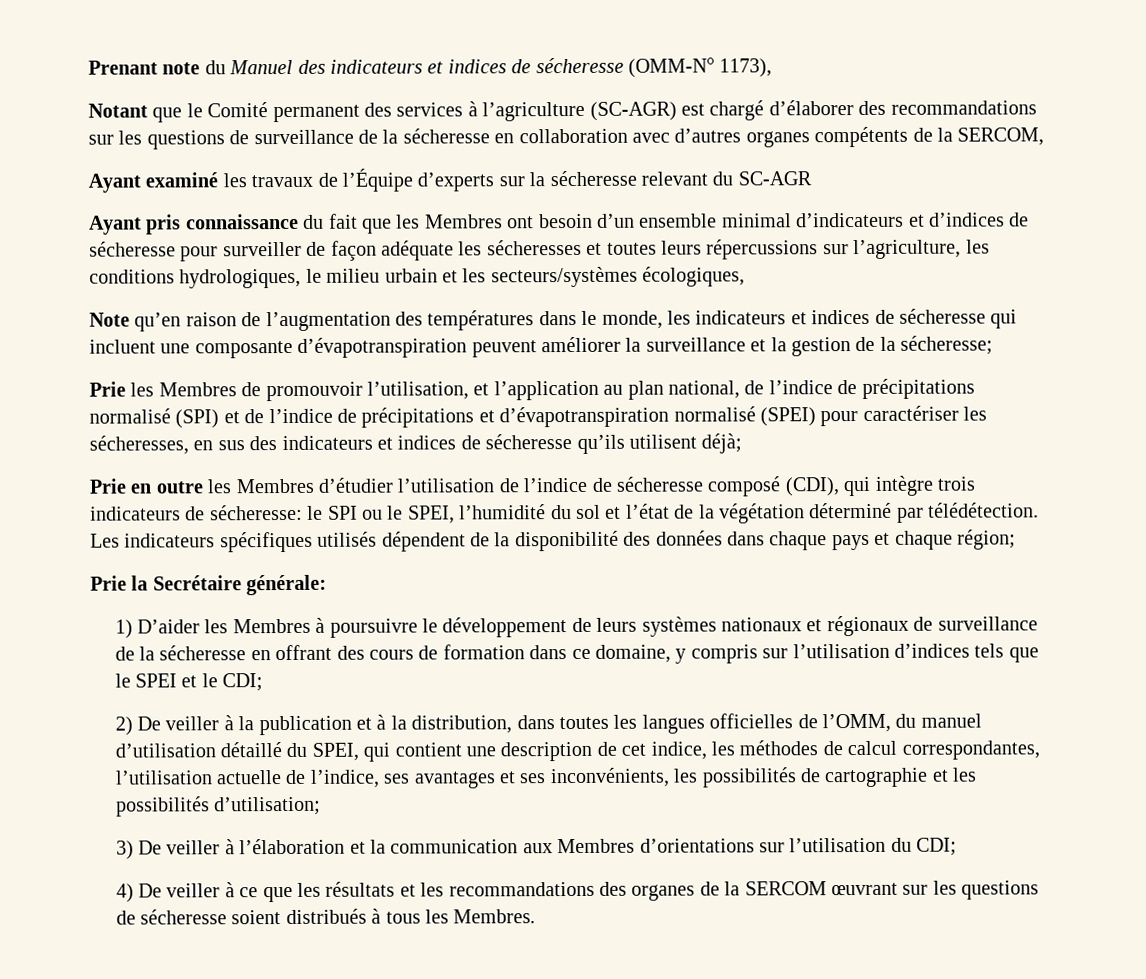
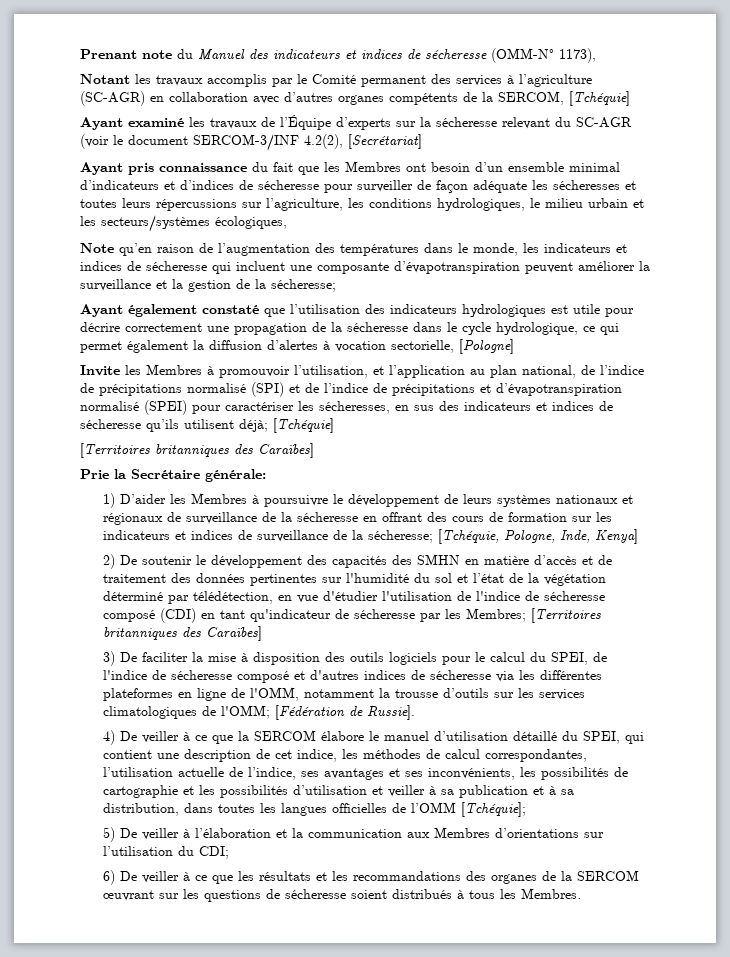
- Notant que le Comité permanent des services à l’agriculture (SC-AGR) est chargé d’élaborer des recommandations sur les questions de surveillance de la sécheresse en collaboration avec d’autres organes compétents de la SERCOM,
+ Notant les travaux accomplis par le Comité permanent des services à l’agriculture (SC-AGR) en collaboration avec d’autres organes compétents de la SERCOM, [Tchéquie]
- Ayant examiné les travaux de l’Équipe d’experts sur la sécheresse relevant du SC-AGR
+ Ayant examiné les travaux de l’Équipe d’experts sur la sécheresse relevant du SC-AGR (voir le document SERCOM-3/INF 4.2(2), [Secrétariat]
- Prie les Membres de promouvoir l’utilisation, et l’application au plan national, de l’indice de précipitations normalisé (SPI) et de l’indice de précipitations et d’évapotranspiration normalisé (SPEI) pour caractériser les sécheresses, en sus des indicateurs et indices de sécheresse qu’ils utilisent déjà;
- Prie en outre les Membres d’étudier l’utilisation de l’indice de sécheresse composé (CDI), qui intègre trois indicateurs de sécheresse: le SPI ou le SPEI, l’humidité du sol et l’état de la végétation déterminé par télédétection. Les indicateurs spécifiques utilisés dépendent de la disponibilité des données dans chaque pays et chaque région;
+ Ayant également constaté que l’utilisation des indicateurs hydrologiques est utile pour décrire correctement une propagation de la sécheresse dans le cycle hydrologique, ce qui permet également la diffusion d’alertes à vocation sectorielle, [Pologne]
+ Invite les Membres à promouvoir l’utilisation, et l’application au plan national, de l’indice de précipitations normalisé (SPI) et de l’indice de précipitations et d’évapotranspiration normalisé (SPEI) pour caractériser les sécheresses, en sus des indicateurs et indices de sécheresse qu’ils utilisent déjà; [Tchéquie]
+ [Territoires britanniques des Caraïbes]
- 1) D’aider les Membres à poursuivre le développement de leurs systèmes nationaux et régionaux de surveillance de la sécheresse en offrant des cours de formation dans ce domaine, y compris sur l’utilisation d’indices tels que le SPEI et le CDI;
- 2) De veiller à la publication et à la distribution, dans toutes les langues officielles de l’OMM, du manuel d’utilisation détaillé du SPEI, qui contient une description de cet indice, les méthodes de calcul correspondantes, l’utilisation actuelle de l’indice, ses avantages et ses inconvénients, les possibilités de cartographie et les possibilités d’utilisation;
- 3) De veiller à l’élaboration et la communication aux Membres d’orientations sur l’utilisation du CDI;
+ 1) D’aider les Membres à poursuivre le développement de leurs systèmes nationaux et régionaux de surveillance de la sécheresse en offrant des cours de formation sur les indicateurs et indices de surveillance de la sécheresse; [Tchéquie, Pologne, Inde, Kenya]
+ 2) De soutenir le développement des capacités des SMHN en matière d’accès et de traitement des données pertinentes sur l'humidité du sol et l’état de la végétation déterminé par télédétection, en vue d'étudier l'utilisation de l'indice de sécheresse composé (CDI) en tant qu'indicateur de sécheresse par les Membres; [Territoires britanniques des Caraïbes]
+ 3) De faciliter la mise à disposition des outils logiciels pour le calcul du SPEI, de l'indice de sécheresse composé et d'autres indices de sécheresse via les différentes plateformes en ligne de l'OMM, notamment la trousse d’outils sur les services climatologiques de l'OMM; [Fédération de Russie].
+ 4) De veiller à ce que la SERCOM élabore le manuel d’utilisation détaillé du SPEI, qui contient une description de cet indice, les méthodes de calcul correspondantes, l’utilisation actuelle de l’indice, ses avantages et ses inconvénients, les possibilités de cartographie et les possibilités d’utilisation et veiller à sa publication et à sa distribution, dans toutes les langues officielles de l’OMM [Tchéquie];
+ 5) De veiller à l’élaboration et la communication aux Membres d’orientations sur l’utilisation du CDI;
- 4) De veiller à ce que les résultats et les recommandations des organes de la SERCOM œuvrant sur les questions de sécheresse soient distribués à tous les Membres.
+ 6) De veiller à ce que les résultats et les recommandations des organes de la SERCOM œuvrant sur les questions de sécheresse soient distribués à tous les Membres.

